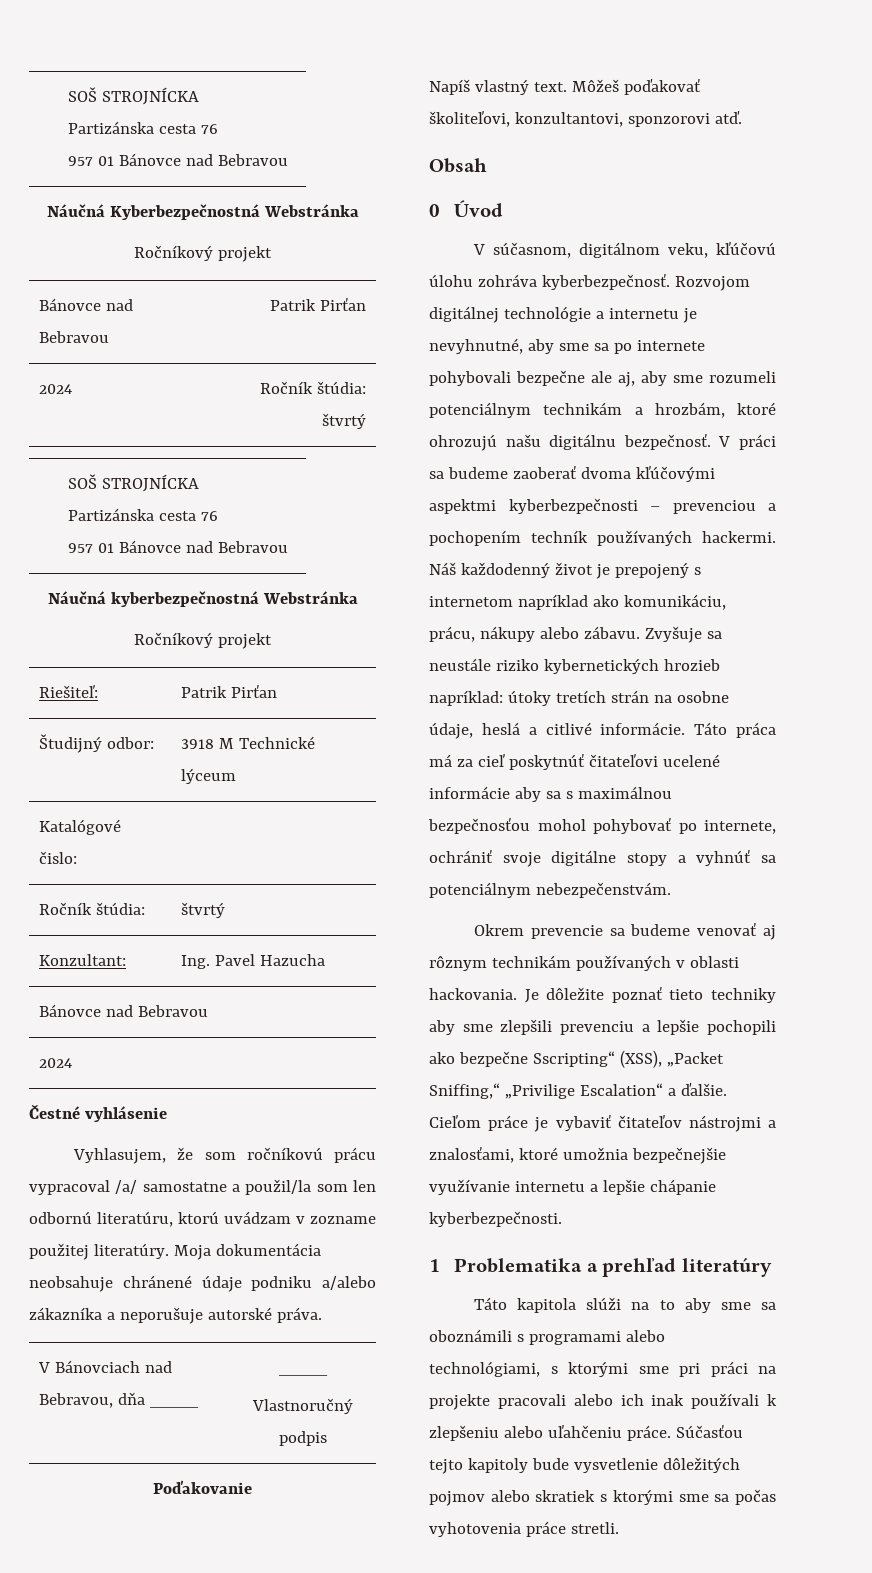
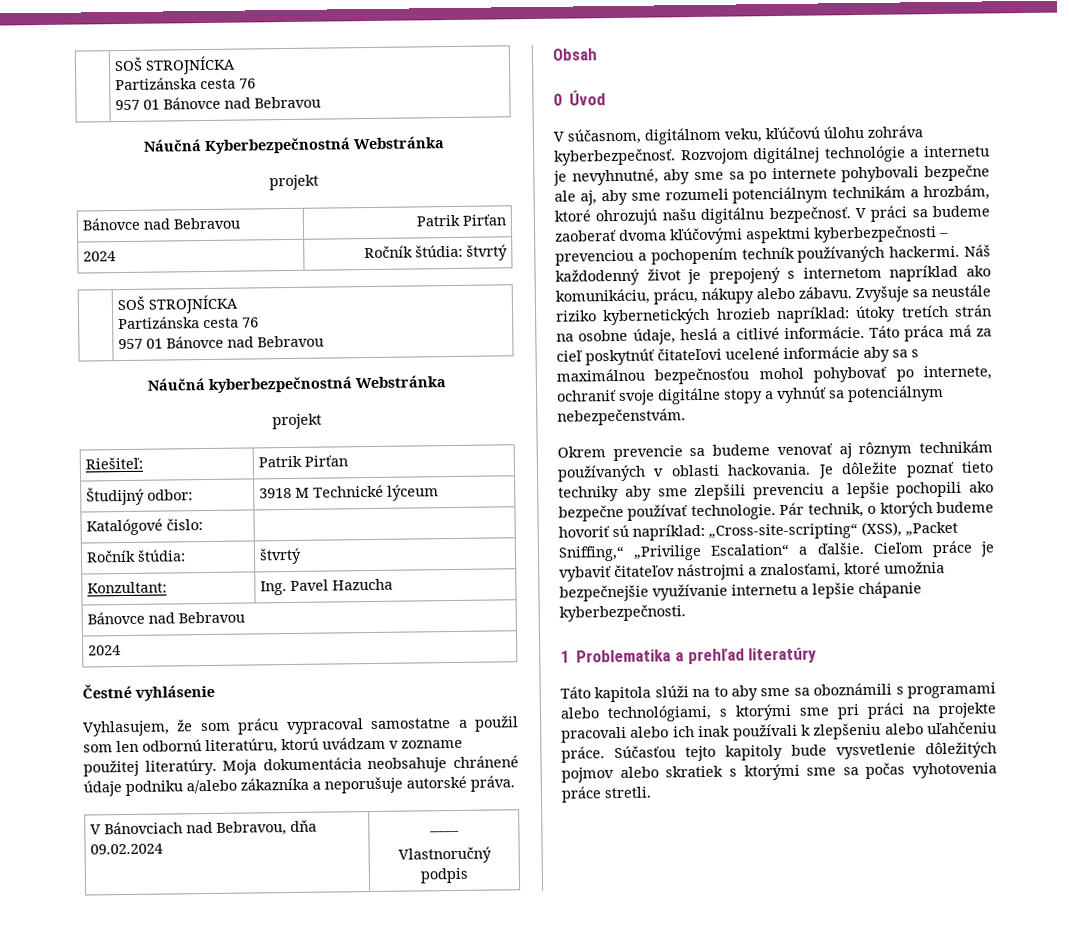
  Náučná Kyberbezpečnostná Webstránka
- Ročníkový projekt
+ projekt
  Náučná kyberbezpečnostná Webstránka
- Ročníkový projekt
+ projekt
- Vyhlasujem, že som ročníkovú prácu vypracoval /a/ samostatne a použil/la som len odbornú literatúru, ktorú uvádzam v zozname použitej literatúry.
+ Vyhlasujem, že som prácu vypracoval samostatne a použil som len odbornú literatúru, ktorú uvádzam v zozname použitej literatúry.
- V Bánovciach nad Bebravou, dňa ____ | ____
+ V Bánovciach nad Bebravou, dňa 09.02.2024 | ____
- Poďakovanie
- Napíš vlastný text. Môžeš poďakovať školiteľovi, konzultantovi, sponzorovi atď.
- Táto práca má za cieľ poskytnúť čitateľovi ucelené informácie aby sa s maximálnou bezpečnosťou mohol pohybovať po internete, ochrániť svoje digitálne stopy a vyhnúť sa potenciálnym nebezpečenstvám.
+ Táto práca má za cieľ poskytnúť čitateľovi ucelené informácie aby sa s maximálnou bezpečnosťou mohol pohybovať po internete, ochraniť svoje digitálne stopy a vyhnúť sa potenciálnym nebezpečenstvám.
- Je dôležite poznať tieto techniky aby sme zlepšili prevenciu a lepšie pochopili ako bezpečne Sscripting“ (XSS), „Packet Sniffing,“ „Privilige Escalation“ a ďalšie.
+ Je dôležite poznať tieto techniky aby sme zlepšili prevenciu a lepšie pochopili ako bezpečne používať technologie. Pár technik, o ktorých budeme hovoriť sú napríklad: „Cross-site-scripting“ (XSS), „Packet Sniffing,“ „Privilige Escalation“ a ďalšie.

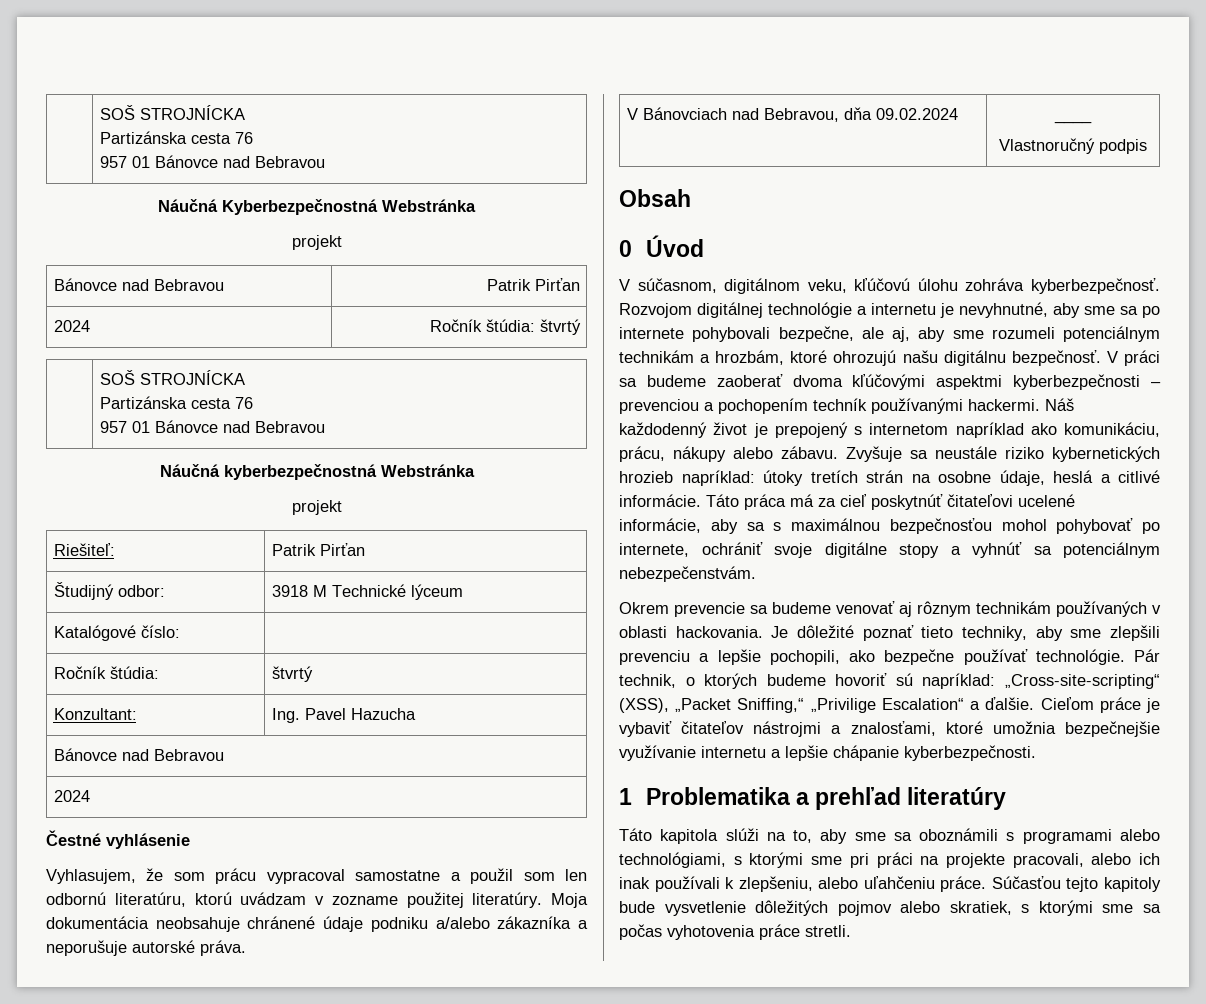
- Katalógové čislo: |
+ Katalógové číslo: |
- Rozvojom digitálnej technológie a internetu je nevyhnutné, aby sme sa po internete pohybovali bezpečne ale aj, aby sme rozumeli potenciálnym technikám a hrozbám, ktoré ohrozujú našu digitálnu bezpečnosť.
+ Rozvojom digitálnej technológie a internetu je nevyhnutné, aby sme sa po internete pohybovali bezpečne, ale aj, aby sme rozumeli potenciálnym technikám a hrozbám, ktoré ohrozujú našu digitálnu bezpečnosť.
- V práci sa budeme zaoberať dvoma kľúčovými aspektmi kyberbezpečnosti – prevenciou a pochopením techník používaných hackermi.
+ V práci sa budeme zaoberať dvoma kľúčovými aspektmi kyberbezpečnosti – prevenciou a pochopením techník používanými hackermi.
- Táto práca má za cieľ poskytnúť čitateľovi ucelené informácie aby sa s maximálnou bezpečnosťou mohol pohybovať po internete, ochraniť svoje digitálne stopy a vyhnúť sa potenciálnym nebezpečenstvám.
+ Táto práca má za cieľ poskytnúť čitateľovi ucelené informácie, aby sa s maximálnou bezpečnosťou mohol pohybovať po internete, ochrániť svoje digitálne stopy a vyhnúť sa potenciálnym nebezpečenstvám.
- Je dôležite poznať tieto techniky aby sme zlepšili prevenciu a lepšie pochopili ako bezpečne používať technologie.
+ Je dôležité poznať tieto techniky, aby sme zlepšili prevenciu a lepšie pochopili, ako bezpečne používať technológie.
- Táto kapitola slúži na to aby sme sa oboznámili s programami alebo technológiami, s ktorými sme pri práci na projekte pracovali alebo ich inak používali k zlepšeniu alebo uľahčeniu práce.
+ Táto kapitola slúži na to, aby sme sa oboznámili s programami alebo technológiami, s ktorými sme pri práci na projekte pracovali, alebo ich inak používali k zlepšeniu, alebo uľahčeniu práce.
- Súčasťou tejto kapitoly bude vysvetlenie dôležitých pojmov alebo skratiek s ktorými sme sa počas vyhotovenia práce stretli.
+ Súčasťou tejto kapitoly bude vysvetlenie dôležitých pojmov alebo skratiek, s ktorými sme sa počas vyhotovenia práce stretli.

